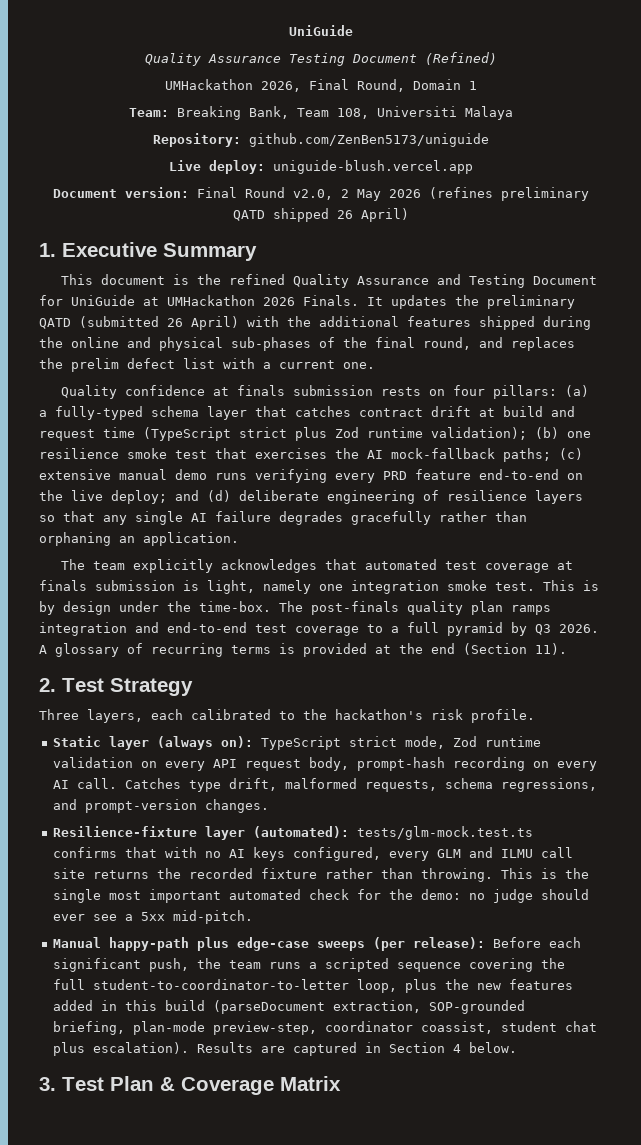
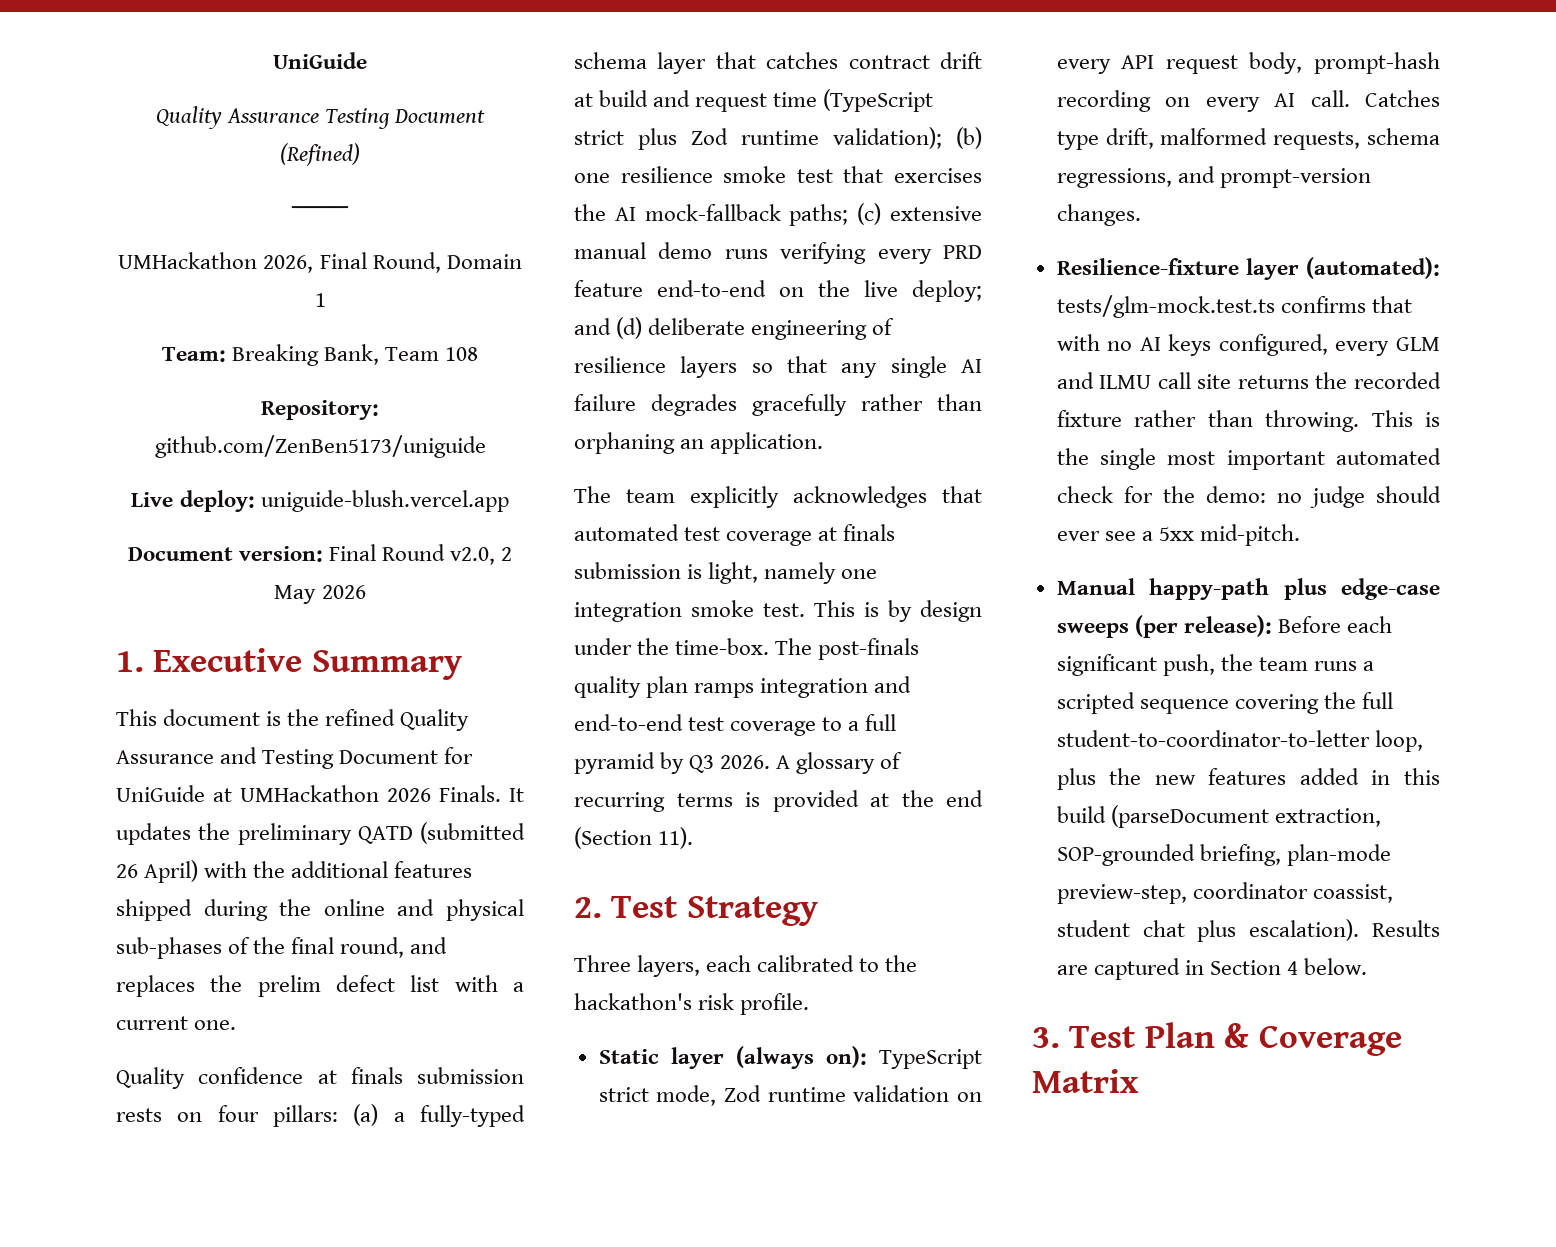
+ ────
- Team: Breaking Bank, Team 108, Universiti Malaya
+ Team: Breaking Bank, Team 108
- Document version: Final Round v2.0, 2 May 2026 (refines preliminary QATD shipped 26 April)
+ Document version: Final Round v2.0, 2 May 2026

